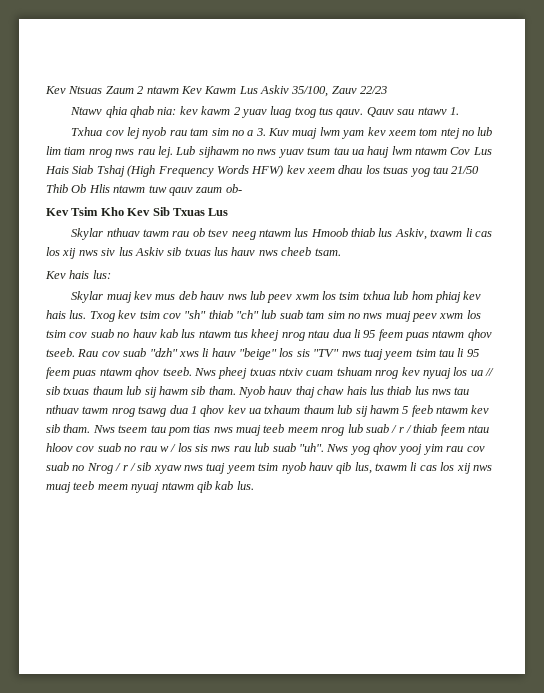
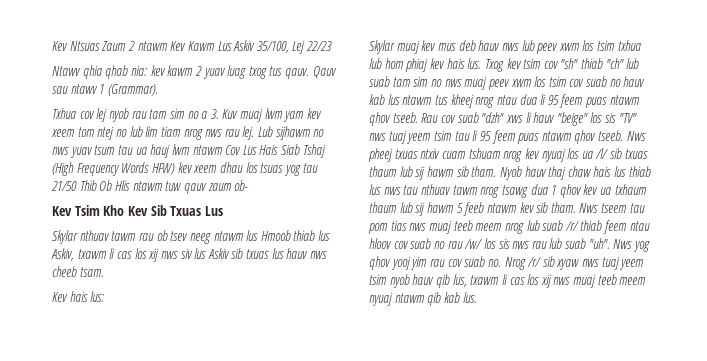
- Kev Ntsuas Zaum 2 ntawm Kev Kawm Lus Askiv 35/100, Zauv 22/23
+ Kev Ntsuas Zaum 2 ntawm Kev Kawm Lus Askiv 35/100, Lej 22/23
- Qauv sau ntawv 1.
+ Qauv sau ntawv 1 (Grammar).
- Nws pheej txuas ntxiv cuam tshuam nrog kev nyuaj los ua // sib txuas thaum lub sij hawm sib tham.
+ Nws pheej txuas ntxiv cuam tshuam nrog kev nyuaj los ua /l/ sib txuas thaum lub sij hawm sib tham.
- Nws tseem tau pom tias nws muaj teeb meem nrog lub suab / r / thiab feem ntau hloov cov suab no rau w / los sis nws rau lub suab "uh".
+ Nws tseem tau pom tias nws muaj teeb meem nrog lub suab /r/ thiab feem ntau hloov cov suab no rau /w/ los sis nws rau lub suab "uh".
- Nws yog qhov yooj yim rau cov suab no Nrog / r / sib xyaw nws tuaj yeem tsim nyob hauv qib lus, txawm li cas los xij nws muaj teeb meem nyuaj ntawm qib kab lus.
+ Nws yog qhov yooj yim rau cov suab no. Nrog /r/ sib xyaw nws tuaj yeem tsim nyob hauv qib lus, txawm li cas los xij nws muaj teeb meem nyuaj ntawm qib kab lus.

